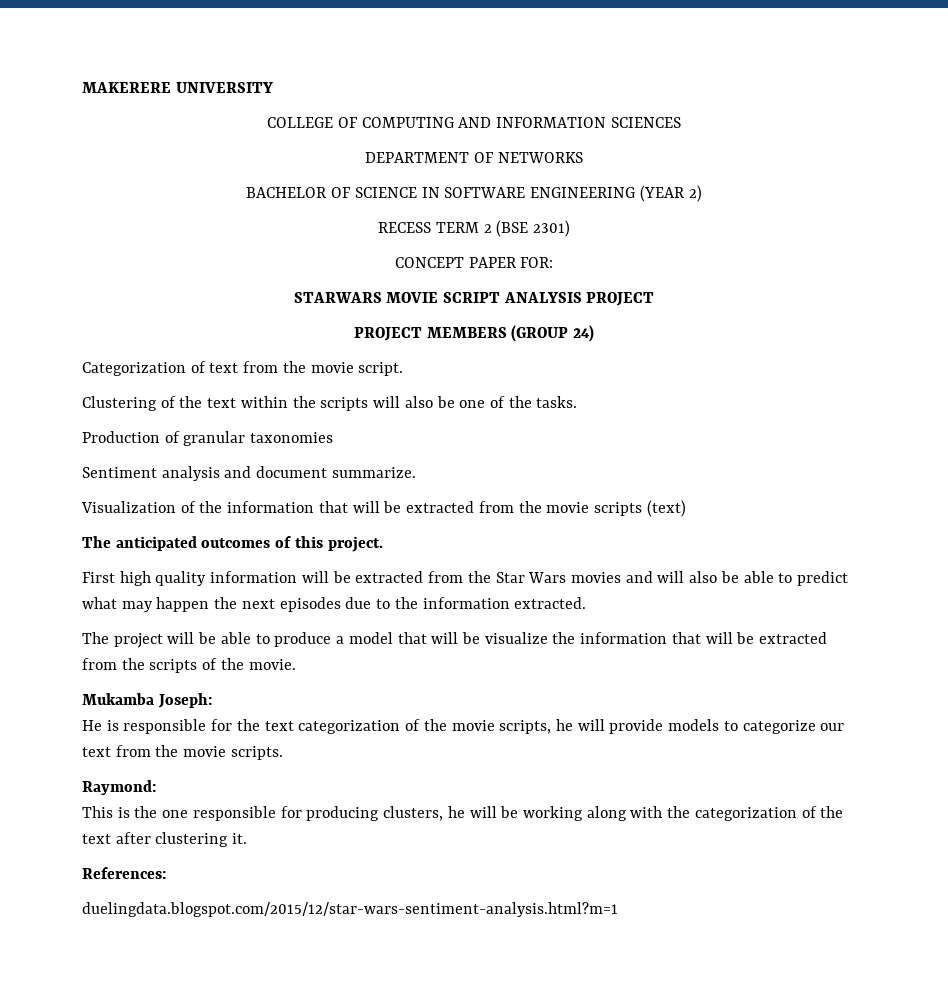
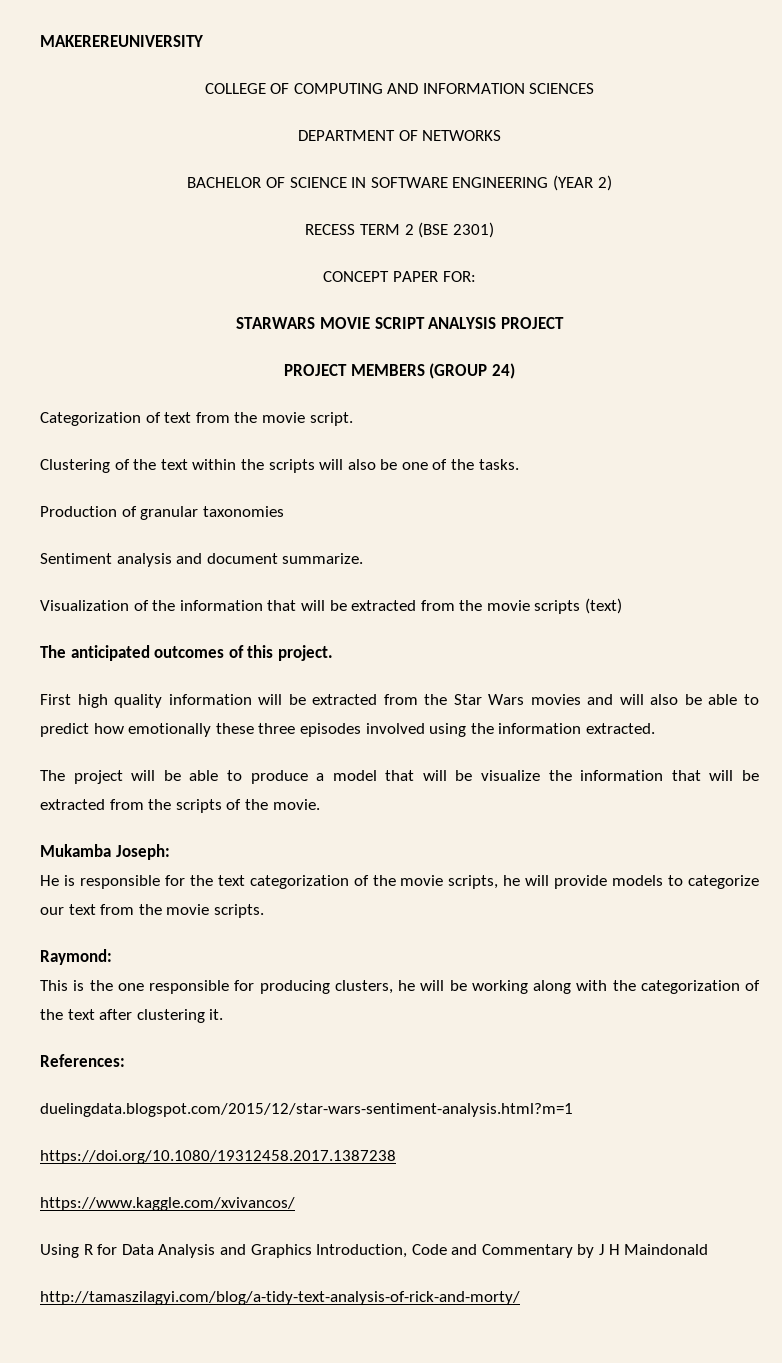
- MAKERERE UNIVERSITY
+ MAKEREREUNIVERSITY
- First high quality information will be extracted from the Star Wars movies and will also be able to predict what may happen the next episodes due to the information extracted.
+ First high quality information will be extracted from the Star Wars movies and will also be able to predict how emotionally these three episodes involved using the information extracted.
+ https://doi.org/10.1080/19312458.2017.1387238
+ https://www.kaggle.com/xvivancos/
+ Using R for Data Analysis and Graphics Introduction, Code and Commentary by J H Maindonald
+ http://tamaszilagyi.com/blog/a-tidy-text-analysis-of-rick-and-morty/

